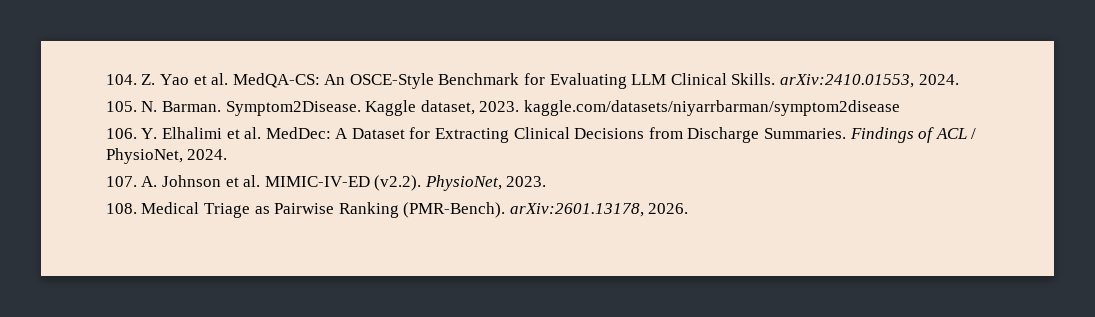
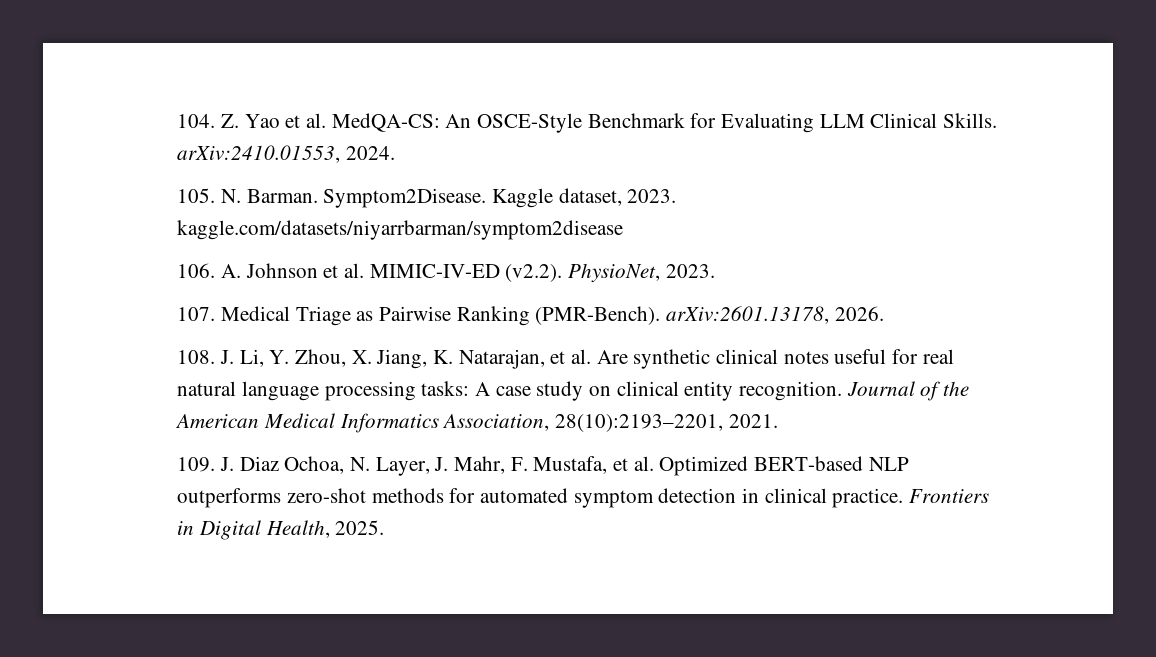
- 106. Y. Elhalimi et al. MedDec: A Dataset for Extracting Clinical Decisions from Discharge Summaries. Findings of ACL / PhysioNet, 2024.
- 107. A. Johnson et al. MIMIC-IV-ED (v2.2). PhysioNet, 2023.
+ 106. A. Johnson et al. MIMIC-IV-ED (v2.2). PhysioNet, 2023.
- 108. Medical Triage as Pairwise Ranking (PMR-Bench). arXiv:2601.13178, 2026.
+ 107. Medical Triage as Pairwise Ranking (PMR-Bench). arXiv:2601.13178, 2026.
+ 108. J. Li, Y. Zhou, X. Jiang, K. Natarajan, et al. Are synthetic clinical notes useful for real natural language processing tasks: A case study on clinical entity recognition. Journal of the American Medical Informatics Association, 28(10):2193–2201, 2021.
+ 109. J. Diaz Ochoa, N. Layer, J. Mahr, F. Mustafa, et al. Optimized BERT-based NLP outperforms zero-shot methods for automated symptom detection in clinical practice. Frontiers in Digital Health, 2025.

